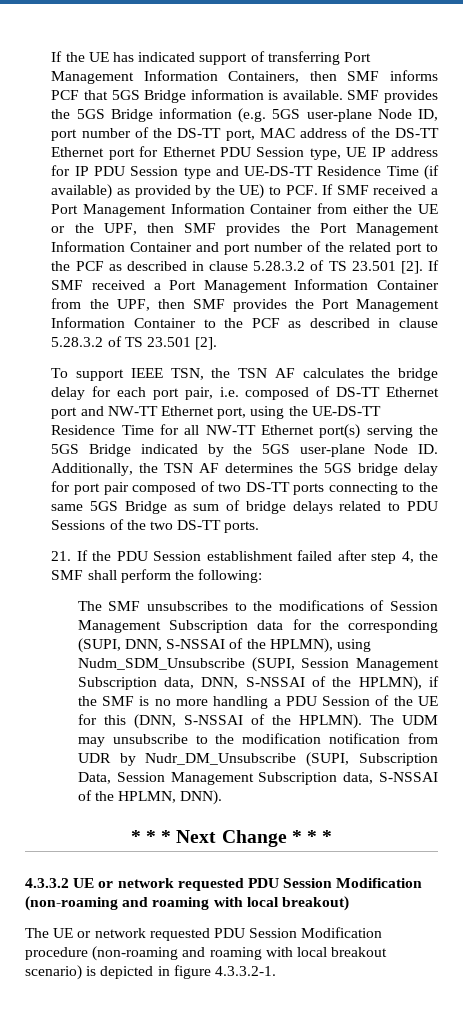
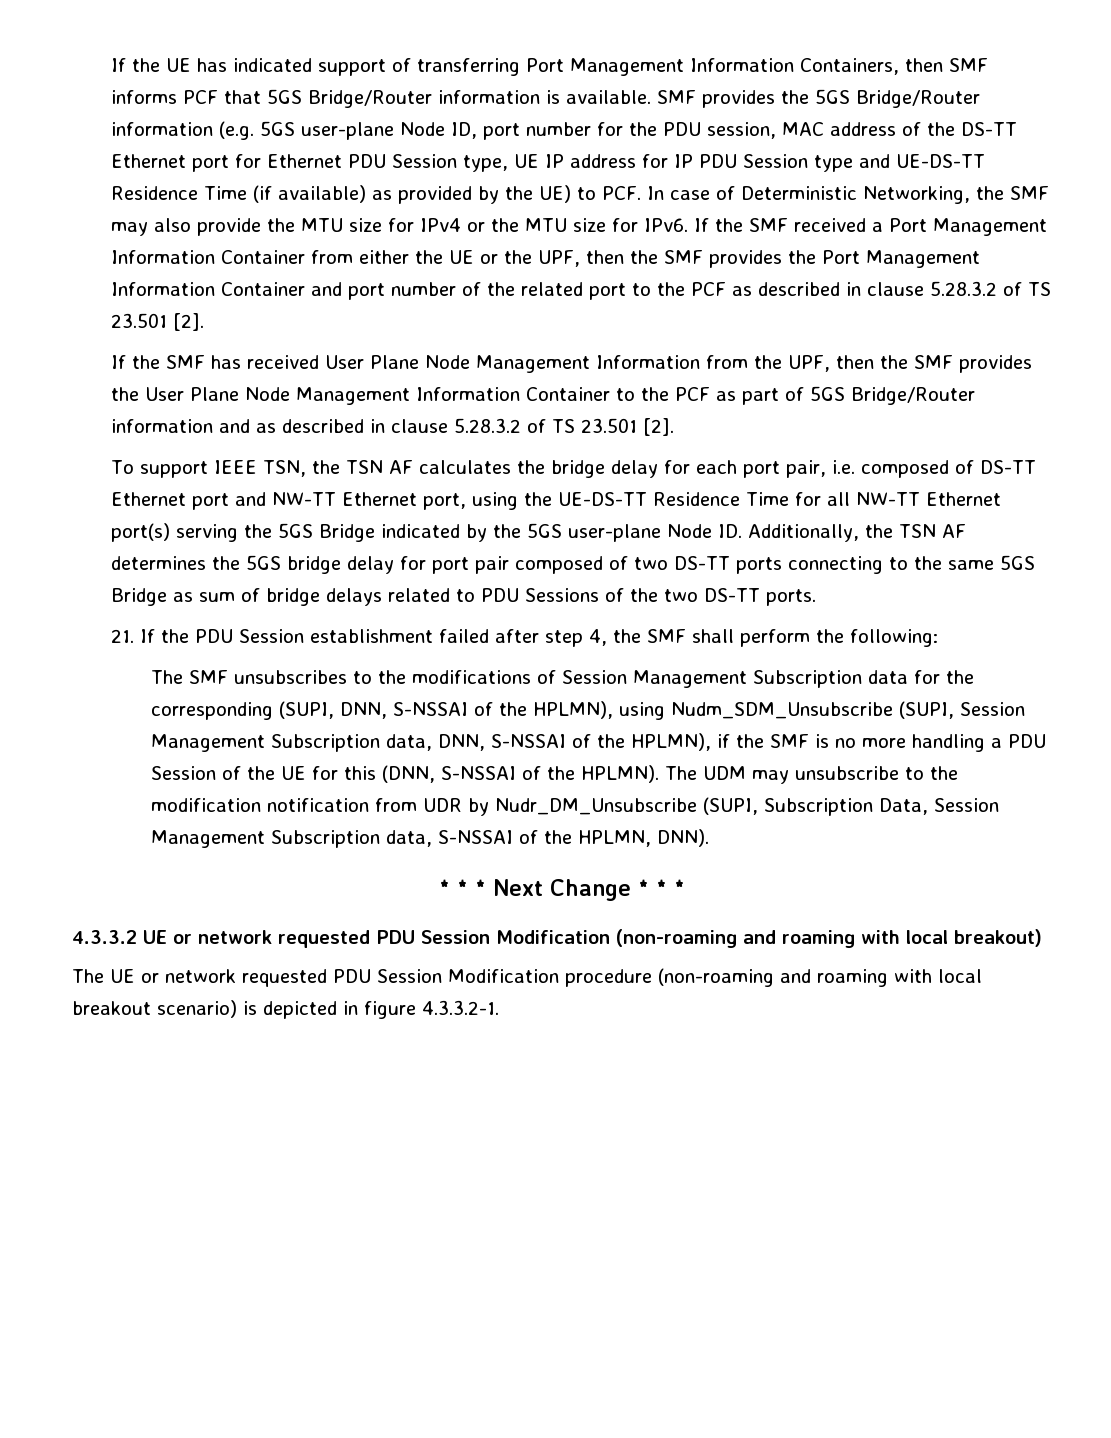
- If the UE has indicated support of transferring Port Management Information Containers, then SMF informs PCF that 5GS Bridge information is available.
+ If the UE has indicated support of transferring Port Management Information Containers, then SMF informs PCF that 5GS Bridge/Router information is available.
- SMF provides the 5GS Bridge information (e.g. 5GS user-plane Node ID, port number of the DS-TT port, MAC address of the DS-TT Ethernet port for Ethernet PDU Session type, UE IP address for IP PDU Session type and UE-DS-TT Residence Time (if available) as provided by the UE) to PCF. If SMF received a Port Management Information Container from either the UE or the UPF, then SMF provides the Port Management Information Container and port number of the related port to the PCF as described in clause 5.28.3.2 of TS 23.501 [2]. If SMF received a Port Management Information Container from the UPF, then SMF provides the Port Management Information Container to the PCF as described in clause 5.28.3.2 of TS 23.501 [2].
+ SMF provides the 5GS Bridge/Router information (e.g. 5GS user-plane Node ID, port number for the PDU session, MAC address of the DS-TT Ethernet port for Ethernet PDU Session type, UE IP address for IP PDU Session type and UE-DS-TT Residence Time (if available) as provided by the UE) to PCF. In case of Deterministic Networking, the SMF may also provide the MTU size for IPv4 or the MTU size for IPv6. If the SMF received a Port Management Information Container from either the UE or the UPF, then the SMF provides the Port Management Information Container and port number of the related port to the PCF as described in clause 5.28.3.2 of TS 23.501 [2].
+ If the SMF has received User Plane Node Management Information from the UPF, then the SMF provides the User Plane Node Management Information Container to the PCF as part of 5GS Bridge/Router information and as described in clause 5.28.3.2 of TS 23.501 [2].

